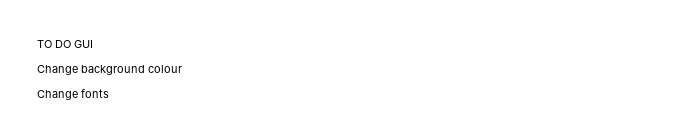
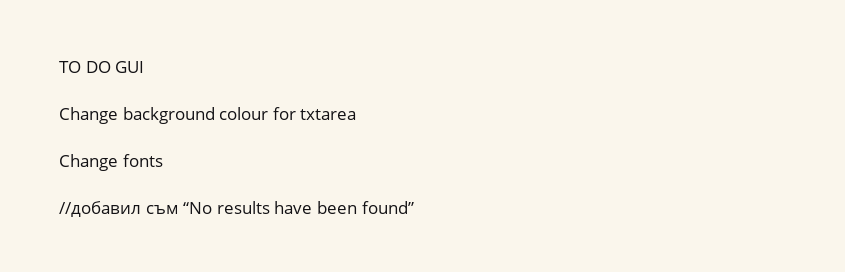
- Change background colour
+ Change background colour for txtarea
+ //добавил съм “No results have been found”

